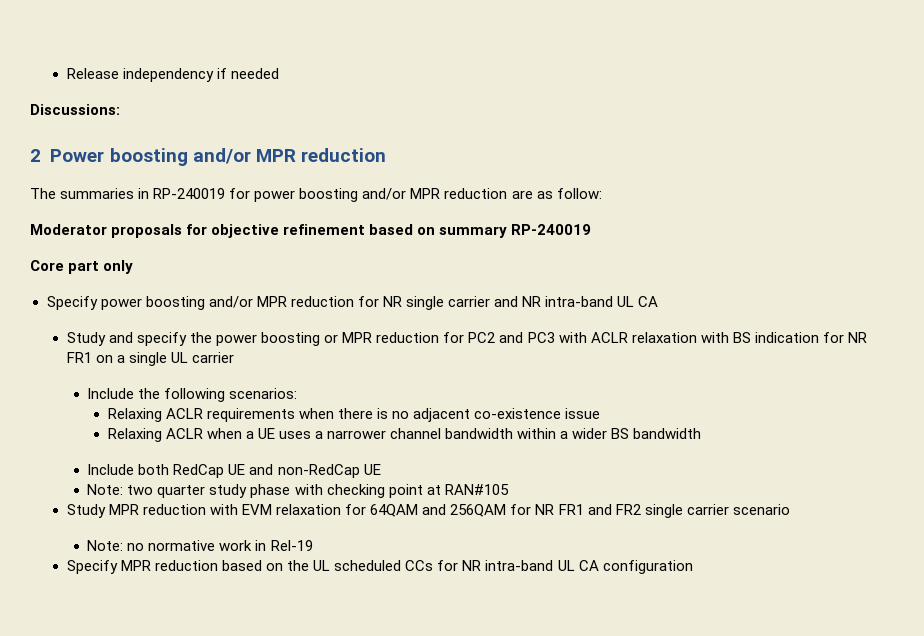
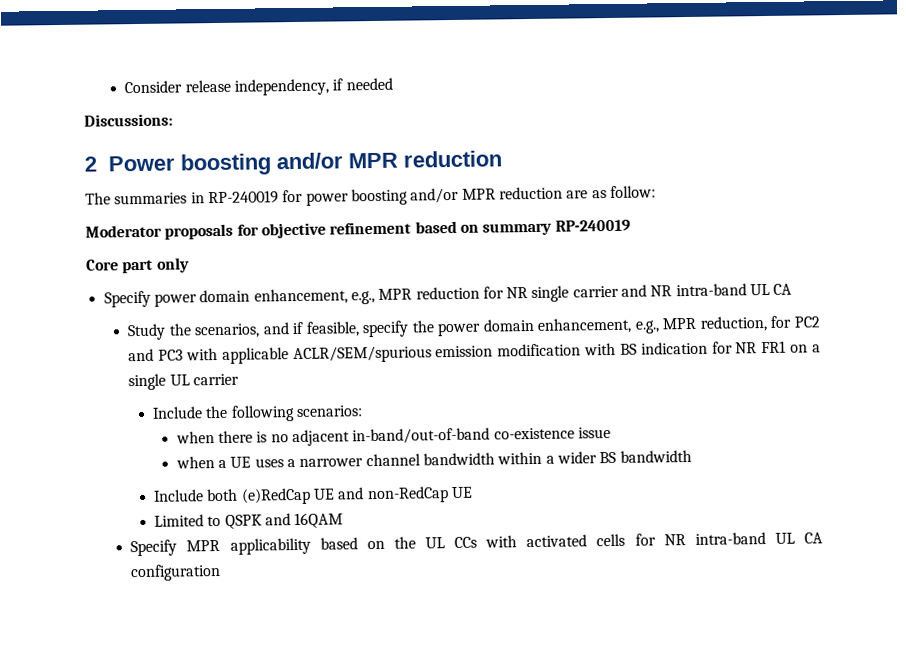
- Release independency if needed
+ Consider release independency, if needed
- Specify power boosting and/or MPR reduction for NR single carrier and NR intra-band UL CA
+ Specify power domain enhancement, e.g., MPR reduction for NR single carrier and NR intra-band UL CA
- Study and specify the power boosting or MPR reduction for PC2 and PC3 with ACLR relaxation with BS indication for NR FR1 on a single UL carrier
+ Study the scenarios, and if feasible, specify the power domain enhancement, e.g., MPR reduction, for PC2 and PC3 with applicable ACLR/SEM/spurious emission modification with BS indication for NR FR1 on a single UL carrier
- Relaxing ACLR requirements when there is no adjacent co-existence issue
+ when there is no adjacent in-band/out-of-band co-existence issue
- Relaxing ACLR when a UE uses a narrower channel bandwidth within a wider BS bandwidth
+ when a UE uses a narrower channel bandwidth within a wider BS bandwidth
- Include both RedCap UE and non-RedCap UE
+ Include both (e)RedCap UE and non-RedCap UE
- Note: two quarter study phase with checking point at RAN#105
- Study MPR reduction with EVM relaxation for 64QAM and 256QAM for NR FR1 and FR2 single carrier scenario
- Note: no normative work in Rel-19
+ Limited to QSPK and 16QAM
- Specify MPR reduction based on the UL scheduled CCs for NR intra-band UL CA configuration
+ Specify MPR applicability based on the UL CCs with activated cells for NR intra-band UL CA configuration

